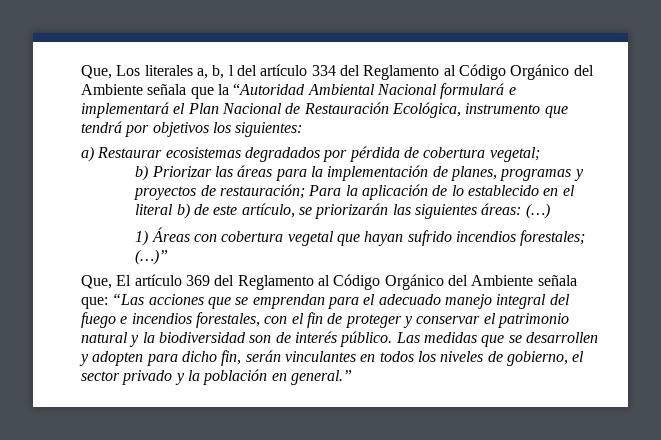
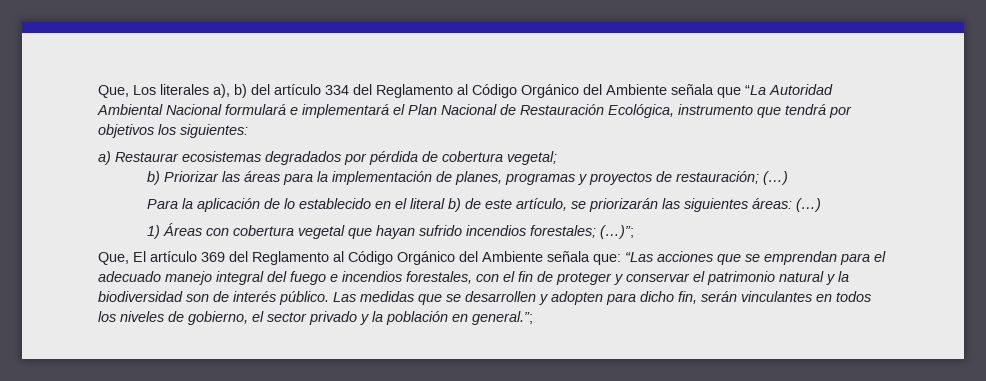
- Que, Los literales a, b, l del artículo 334 del Reglamento al Código Orgánico del Ambiente señala que la “Autoridad Ambiental Nacional formulará e implementará el Plan Nacional de Restauración Ecológica, instrumento que tendrá por objetivos los siguientes:
+ Que, Los literales a), b) del artículo 334 del Reglamento al Código Orgánico del Ambiente señala que “La Autoridad Ambiental Nacional formulará e implementará el Plan Nacional de Restauración Ecológica, instrumento que tendrá por objetivos los siguientes:
- b) Priorizar las áreas para la implementación de planes, programas y proyectos de restauración; Para la aplicación de lo establecido en el literal b) de este artículo, se priorizarán las siguientes áreas: (…)
+ b) Priorizar las áreas para la implementación de planes, programas y proyectos de restauración; (…)
+ Para la aplicación de lo establecido en el literal b) de este artículo, se priorizarán las siguientes áreas: (…)
- 1) Áreas con cobertura vegetal que hayan sufrido incendios forestales; (…)”
+ 1) Áreas con cobertura vegetal que hayan sufrido incendios forestales; (…)”;
- Las medidas que se desarrollen y adopten para dicho fin, serán vinculantes en todos los niveles de gobierno, el sector privado y la población en general.”
+ Las medidas que se desarrollen y adopten para dicho fin, serán vinculantes en todos los niveles de gobierno, el sector privado y la población en general.”;

